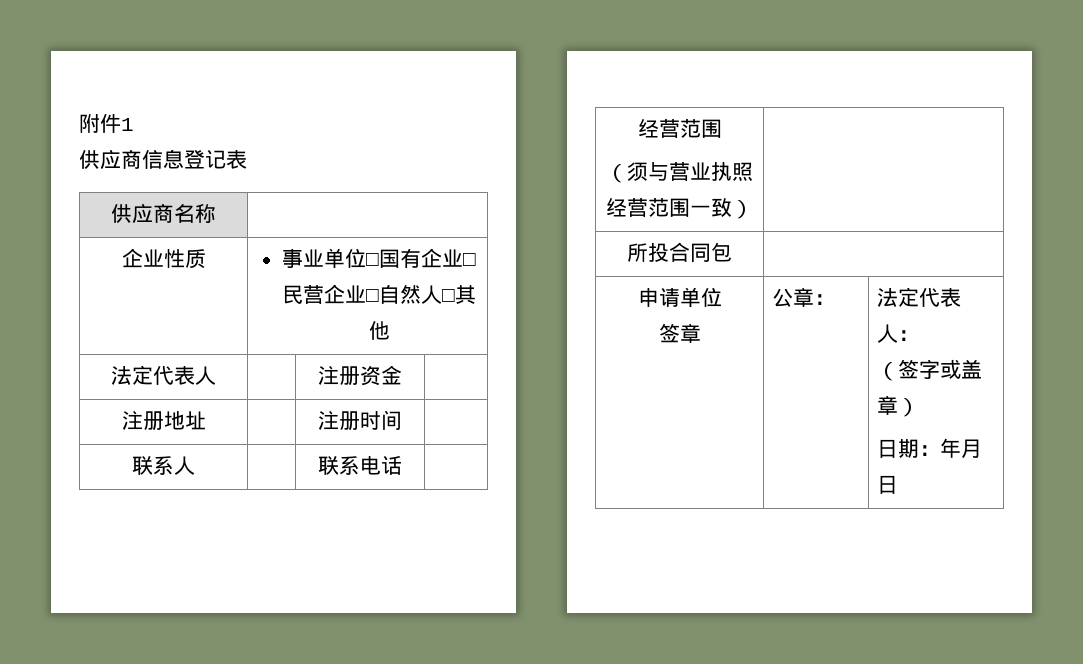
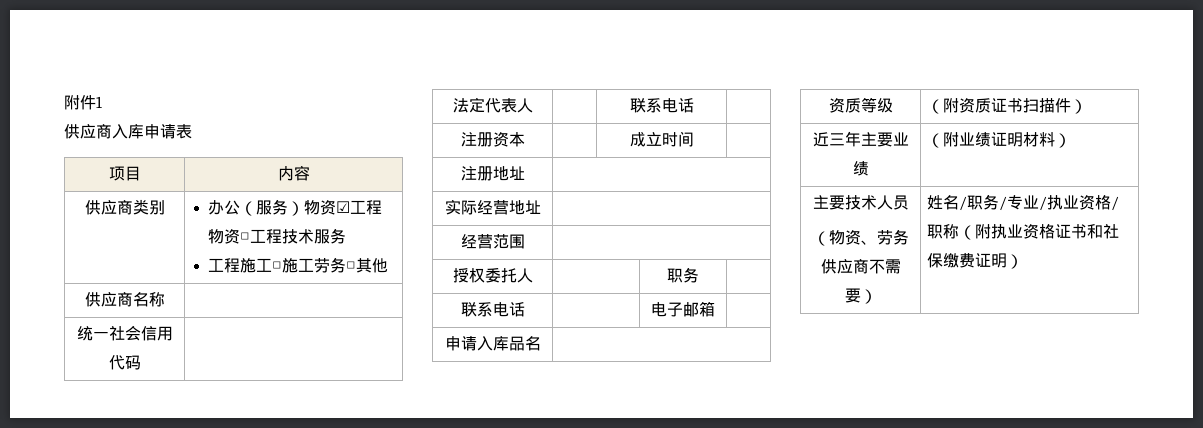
- 供应商信息登记表
+ 供应商入库申请表
+ 项目 | 内容
+ 供应商类别 | 办公（服务）物资☑工程物资□工程技术服务
+ 工程施工□施工劳务□其他
  供应商名称 |
- 企业性质 | 事业单位□国有企业□民营企业□自然人□其他
- 法定代表人 | | 注册资金 |
- 注册地址 | | 注册时间 |
- 联系人 | | 联系电话 |
- 经营范围
- （须与营业执照经营范围一致） |
- 所投合同包 |
- 申请单位
- 签章 | 公章： | 法定代表人：
- （签字或盖章）
- 日期：年月日
+ 统一社会信用代码 |
+ 法定代表人 | | 联系电话 |
+ 注册资本 | | 成立时间 |
+ 注册地址 |
+ 实际经营地址 |
+ 经营范围 |
+ 授权委托人 | | 职务 |
+ 联系电话 | | 电子邮箱 |
+ 申请入库品名 |
+ 资质等级 | （附资质证书扫描件）
+ 近三年主要业绩 | （附业绩证明材料）
+ 主要技术人员
+ （物资、劳务供应商不需要） | 姓名/职务/专业/执业资格/职称（附执业资格证书和社保缴费证明）

